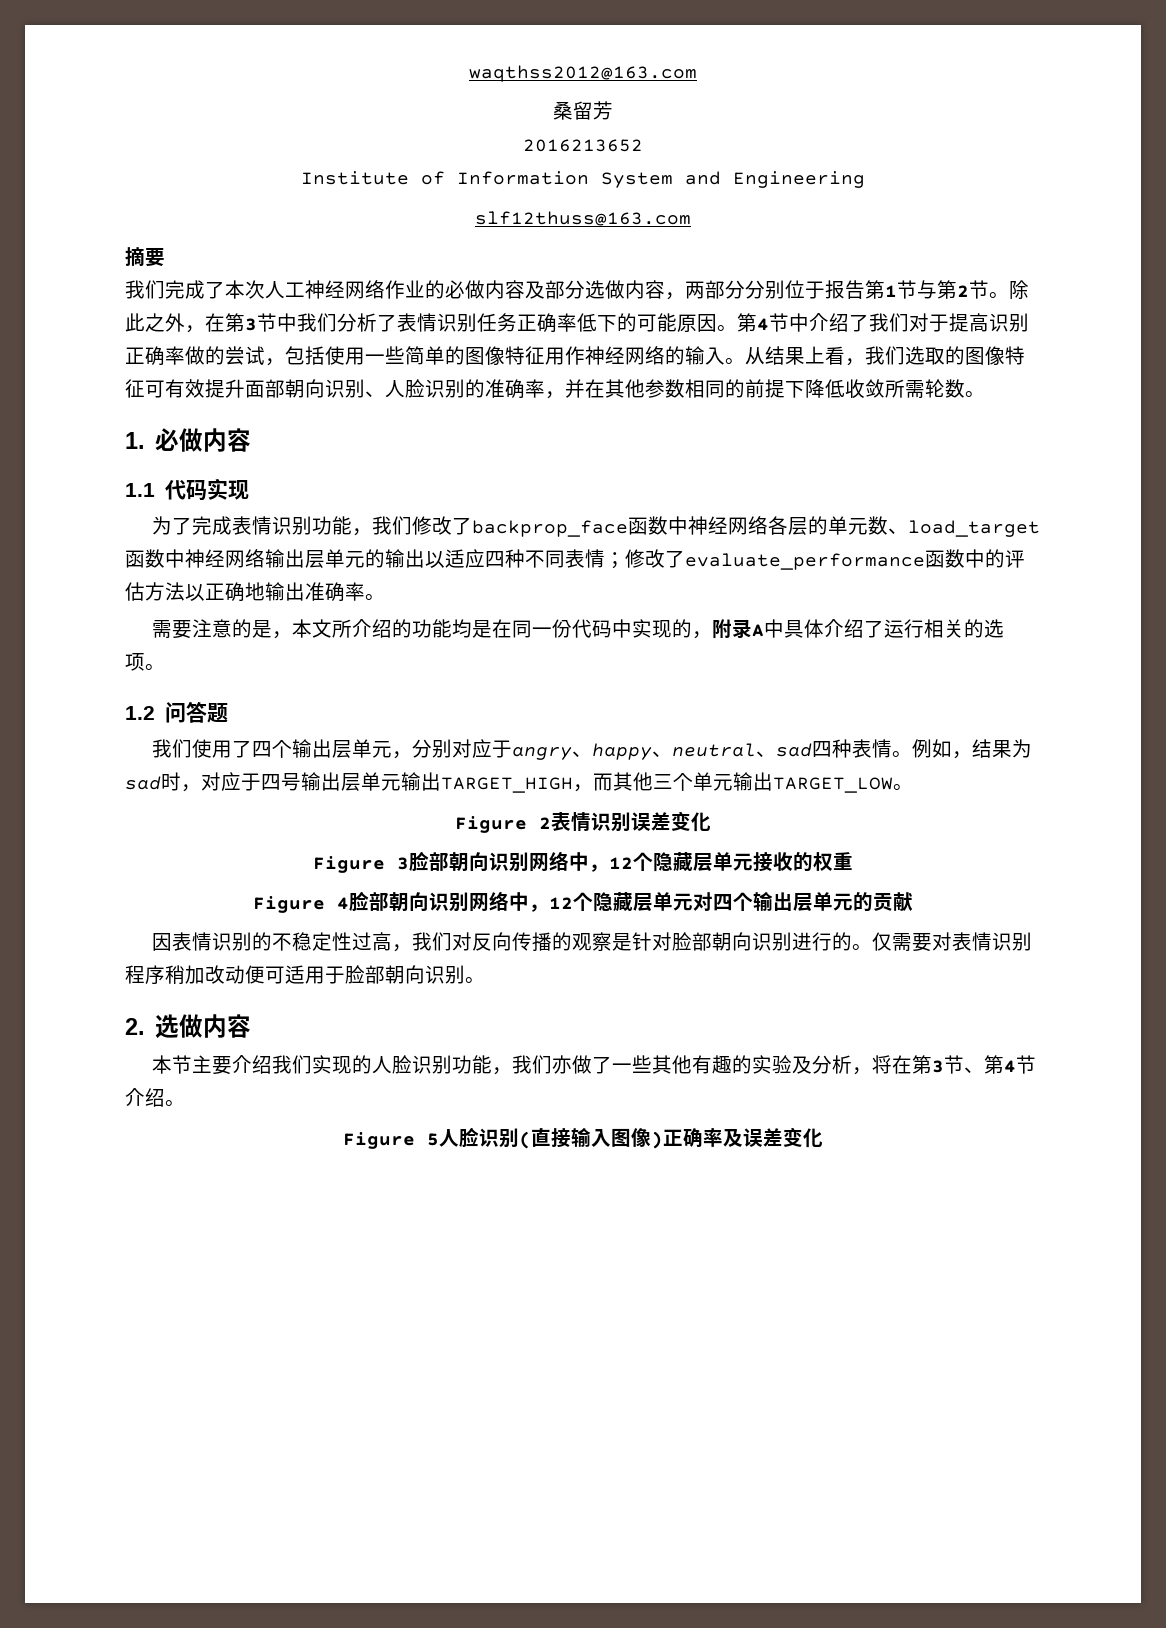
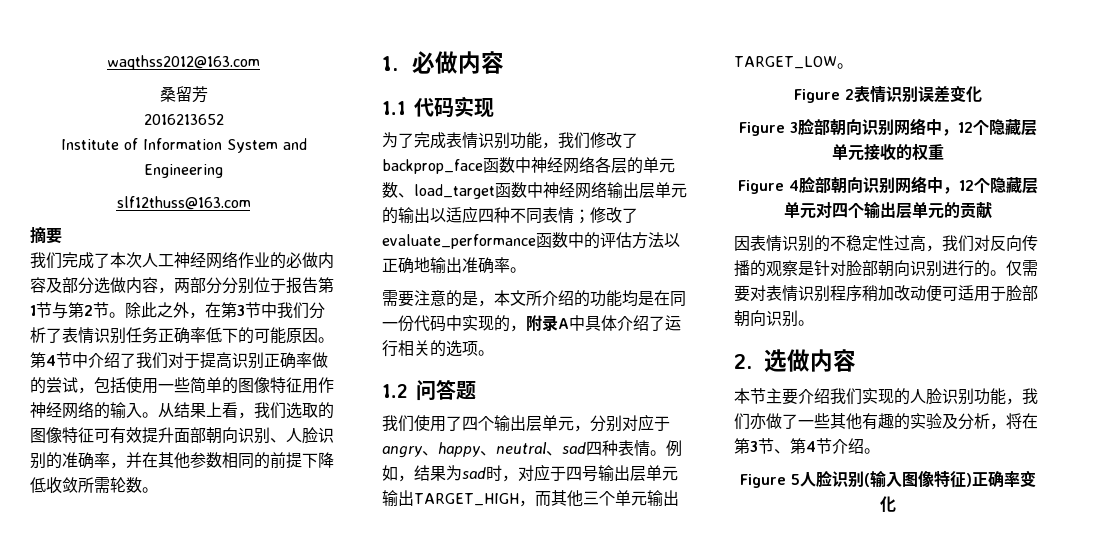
- Figure 5人脸识别(直接输入图像)正确率及误差变化
+ Figure 5人脸识别(输入图像特征)正确率变化

